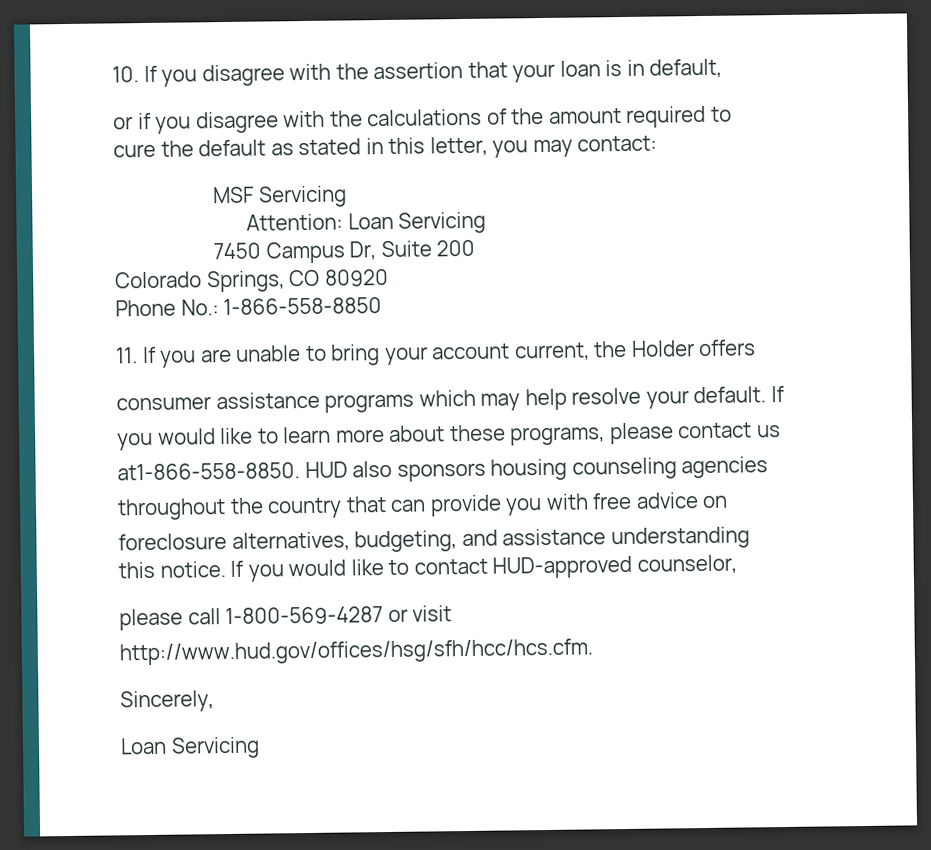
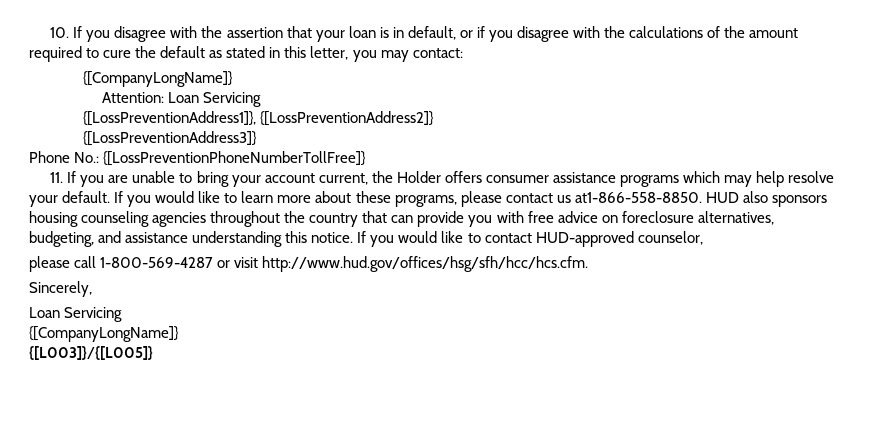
- 10. If you disagree with the assertion that your loan is in default,
- or if you disagree with the calculations of the amount required to
- cure the default as stated in this letter, you may contact:
- MSF Servicing
+ 10. If you disagree with the assertion that your loan is in default, or if you disagree with the calculations of the amount required to cure the default as stated in this letter, you may contact:
+ {[CompanyLongName]}
- 7450 Campus Dr, Suite 200
- Colorado Springs, CO 80920
+ {[LossPreventionAddress1]}, {[LossPreventionAddress2]}
+ {[LossPreventionAddress3]}
- Phone No.: 1-866-558-8850
+ Phone No.: {[LossPreventionPhoneNumberTollFree]}
- 11. If you are unable to bring your account current, the Holder offers
- consumer assistance programs which may help resolve your default. If
- you would like to learn more about these programs, please contact us
- at1-866-558-8850.
+ 11. If you are unable to bring your account current, the Holder offers consumer assistance programs which may help resolve your default. If you would like to learn more about these programs, please contact us at1-866-558-8850.
- HUD also sponsors housing counseling agencies
- throughout the country that can provide you with free advice on
- foreclosure alternatives, budgeting, and assistance understanding
- this notice.
+ HUD also sponsors housing counseling agencies throughout the country that can provide you with free advice on foreclosure alternatives, budgeting, and assistance understanding this notice.
- please call 1-800-569-4287 or visit
- http://www.hud.gov/offices/hsg/sfh/hcc/hcs.cfm.
+ please call 1-800-569-4287 or visit http://www.hud.gov/offices/hsg/sfh/hcc/hcs.cfm.
  Sincerely,
  Loan Servicing
+ {[CompanyLongName]}
+ {[L003]}/{[L005]}

